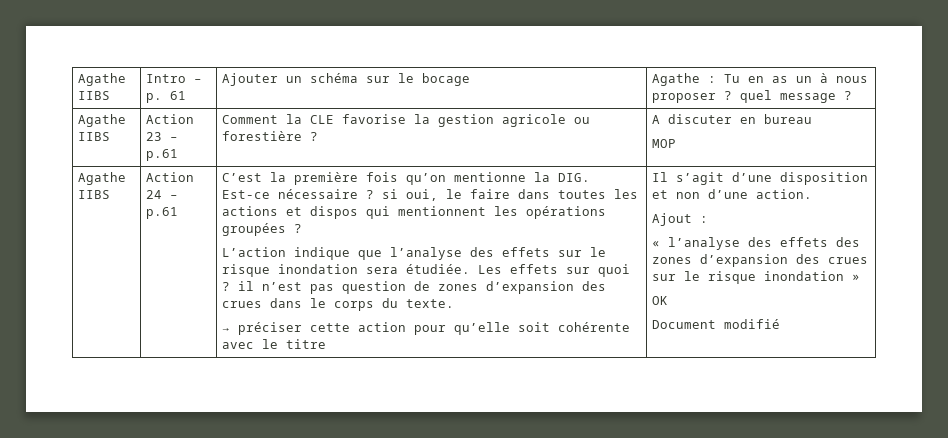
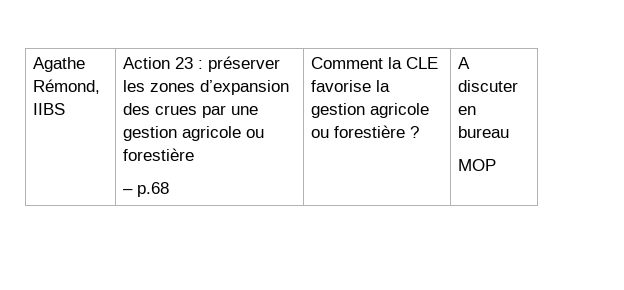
- Agathe IIBS | Intro – p. 61 | Ajouter un schéma sur le bocage | Agathe : Tu en as un à nous proposer ? quel message ?
- Agathe IIBS | Action 23 – p.61 | Comment la CLE favorise la gestion agricole ou forestière ? | A discuter en bureau
+ Agathe Rémond, IIBS | Action 23 : préserver les zones d’expansion des crues par une gestion agricole ou forestière
+ – p.68 | Comment la CLE favorise la gestion agricole ou forestière ? | A discuter en bureau
- Agathe IIBS | Action 24 – p.61 | C’est la première fois qu’on mentionne la DIG. Est-ce nécessaire ? si oui, le faire dans toutes les actions et dispos qui mentionnent les opérations groupées ?
- L’action indique que l’analyse des effets sur le risque inondation sera étudiée. Les effets sur quoi ? il n’est pas question de zones d’expansion des crues dans le corps du texte.
- → préciser cette action pour qu’elle soit cohérente avec le titre | Il s’agit d’une disposition et non d’une action.
- Ajout :
- « l’analyse des effets des zones d’expansion des crues sur le risque inondation »
- OK
- Document modifié

